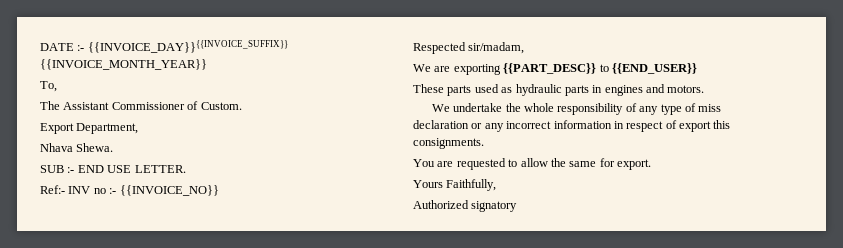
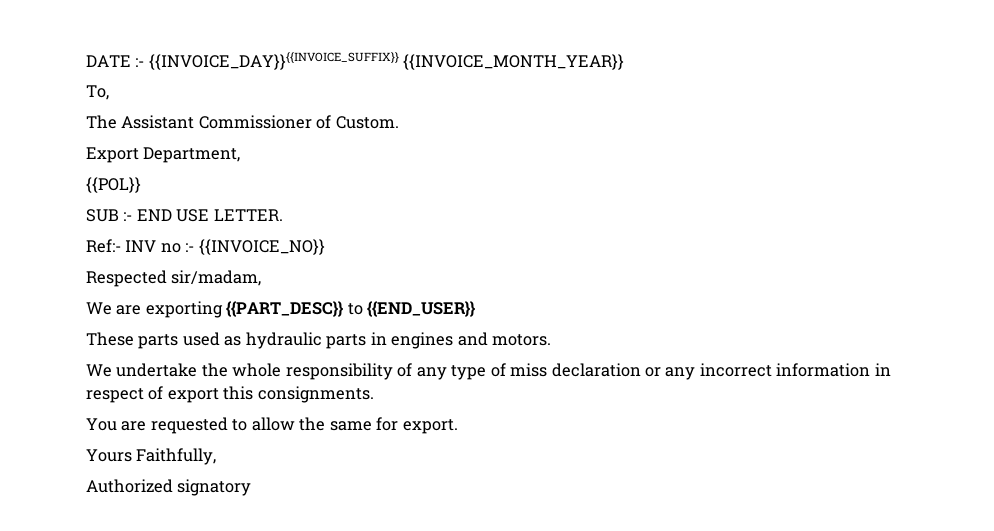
- Nhava Shewa.
+ {{POL}}

